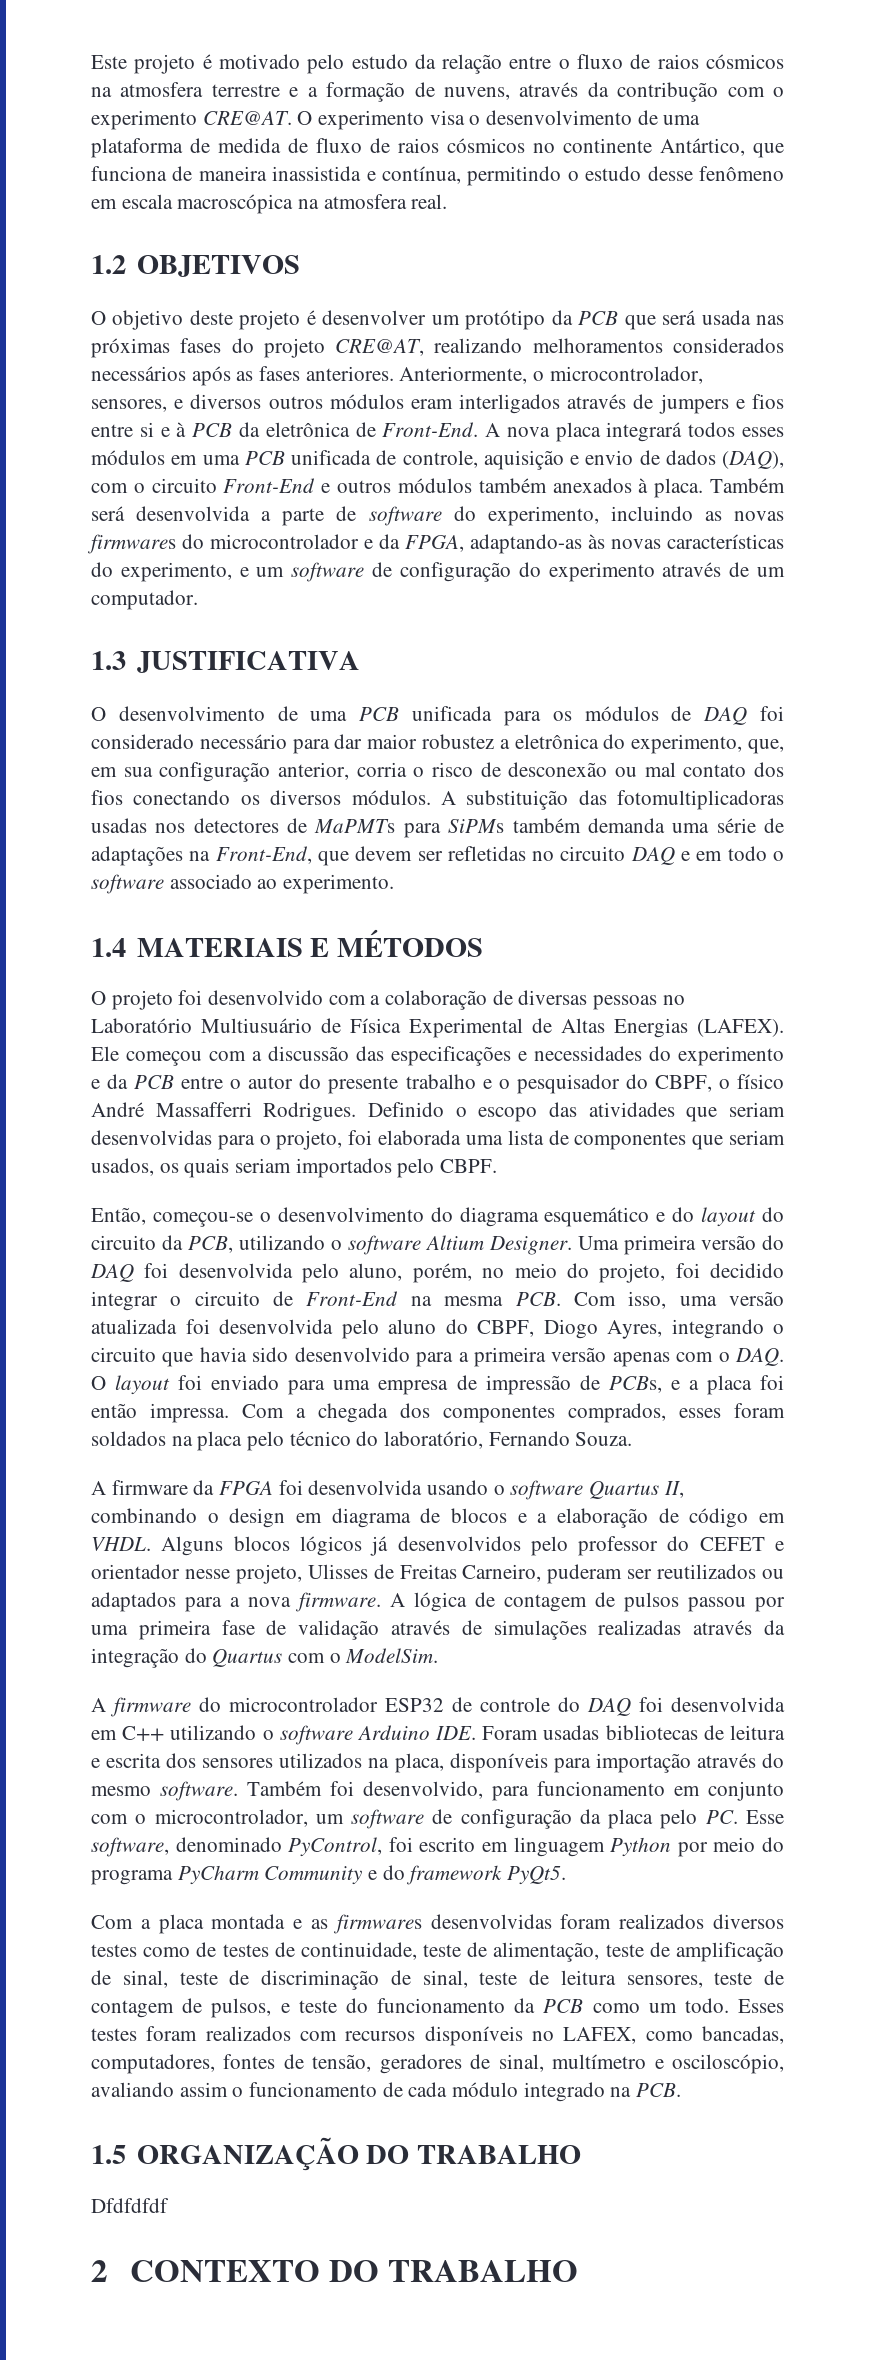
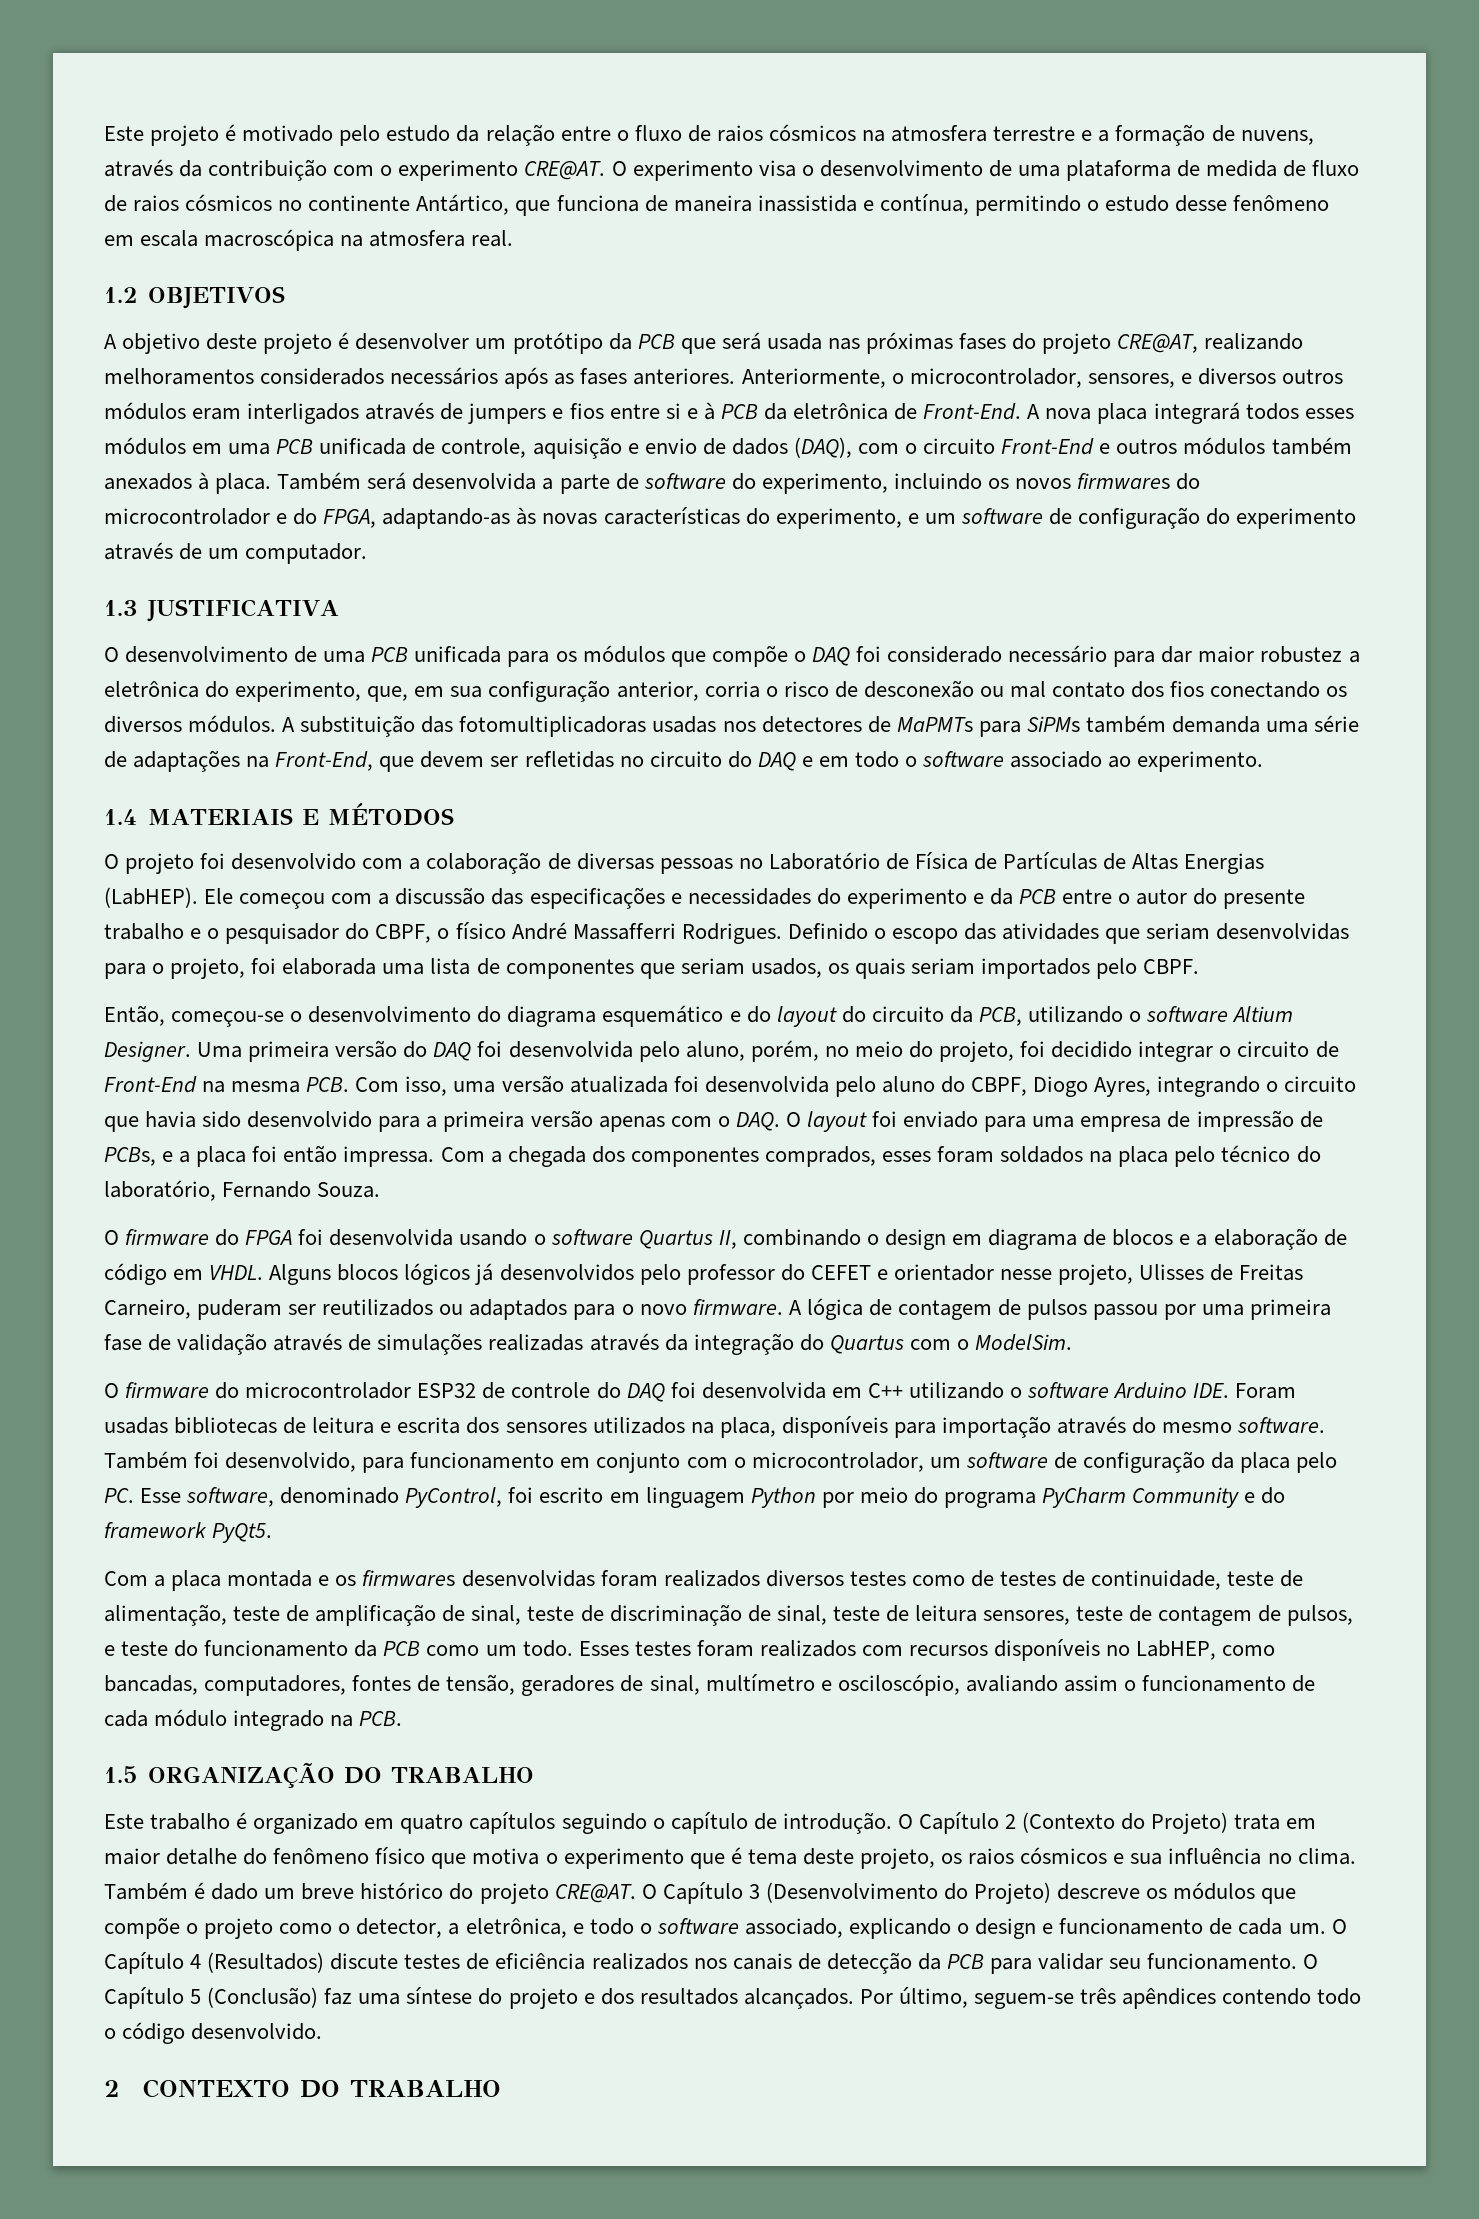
- Este projeto é motivado pelo estudo da relação entre o fluxo de raios cósmicos na atmosfera terrestre e a formação de nuvens, através da contribução com o experimento CRE@AT.
+ Este projeto é motivado pelo estudo da relação entre o fluxo de raios cósmicos na atmosfera terrestre e a formação de nuvens, através da contribuição com o experimento CRE@AT.
- O objetivo deste projeto é desenvolver um protótipo da PCB que será usada nas próximas fases do projeto CRE@AT, realizando melhoramentos considerados necessários após as fases anteriores.
+ A objetivo deste projeto é desenvolver um protótipo da PCB que será usada nas próximas fases do projeto CRE@AT, realizando melhoramentos considerados necessários após as fases anteriores.
- Também será desenvolvida a parte de software do experimento, incluindo as novas firmwares do microcontrolador e da FPGA, adaptando-as às novas características do experimento, e um software de configuração do experimento através de um computador.
+ Também será desenvolvida a parte de software do experimento, incluindo os novos firmwares do microcontrolador e do FPGA, adaptando-as às novas características do experimento, e um software de configuração do experimento através de um computador.
- O desenvolvimento de uma PCB unificada para os módulos de DAQ foi considerado necessário para dar maior robustez a eletrônica do experimento, que, em sua configuração anterior, corria o risco de desconexão ou mal contato dos fios conectando os diversos módulos.
+ O desenvolvimento de uma PCB unificada para os módulos que compõe o DAQ foi considerado necessário para dar maior robustez a eletrônica do experimento, que, em sua configuração anterior, corria o risco de desconexão ou mal contato dos fios conectando os diversos módulos.
- A substituição das fotomultiplicadoras usadas nos detectores de MaPMTs para SiPMs também demanda uma série de adaptações na Front-End, que devem ser refletidas no circuito DAQ e em todo o software associado ao experimento.
+ A substituição das fotomultiplicadoras usadas nos detectores de MaPMTs para SiPMs também demanda uma série de adaptações na Front-End, que devem ser refletidas no circuito do DAQ e em todo o software associado ao experimento.
- O projeto foi desenvolvido com a colaboração de diversas pessoas no Laboratório Multiusuário de Física Experimental de Altas Energias (LAFEX).
+ O projeto foi desenvolvido com a colaboração de diversas pessoas no Laboratório de Física de Partículas de Altas Energias (LabHEP).
- A firmware da FPGA foi desenvolvida usando o software Quartus II, combinando o design em diagrama de blocos e a elaboração de código em VHDL.
+ O firmware do FPGA foi desenvolvida usando o software Quartus II, combinando o design em diagrama de blocos e a elaboração de código em VHDL.
- Alguns blocos lógicos já desenvolvidos pelo professor do CEFET e orientador nesse projeto, Ulisses de Freitas Carneiro, puderam ser reutilizados ou adaptados para a nova firmware.
+ Alguns blocos lógicos já desenvolvidos pelo professor do CEFET e orientador nesse projeto, Ulisses de Freitas Carneiro, puderam ser reutilizados ou adaptados para o novo firmware.
- A firmware do microcontrolador ESP32 de controle do DAQ foi desenvolvida em C++ utilizando o software Arduino IDE. Foram usadas bibliotecas de leitura e escrita dos sensores utilizados na placa, disponíveis para importação através do mesmo software.
+ O firmware do microcontrolador ESP32 de controle do DAQ foi desenvolvida em C++ utilizando o software Arduino IDE. Foram usadas bibliotecas de leitura e escrita dos sensores utilizados na placa, disponíveis para importação através do mesmo software.
- Com a placa montada e as firmwares desenvolvidas foram realizados diversos testes como de testes de continuidade, teste de alimentação, teste de amplificação de sinal, teste de discriminação de sinal, teste de leitura sensores, teste de contagem de pulsos, e teste do funcionamento da PCB como um todo.
+ Com a placa montada e os firmwares desenvolvidas foram realizados diversos testes como de testes de continuidade, teste de alimentação, teste de amplificação de sinal, teste de discriminação de sinal, teste de leitura sensores, teste de contagem de pulsos, e teste do funcionamento da PCB como um todo.
- Esses testes foram realizados com recursos disponíveis no LAFEX, como bancadas, computadores, fontes de tensão, geradores de sinal, multímetro e osciloscópio, avaliando assim o funcionamento de cada módulo integrado na PCB.
+ Esses testes foram realizados com recursos disponíveis no LabHEP, como bancadas, computadores, fontes de tensão, geradores de sinal, multímetro e osciloscópio, avaliando assim o funcionamento de cada módulo integrado na PCB.
- Dfdfdfdf
+ Este trabalho é organizado em quatro capítulos seguindo o capítulo de introdução. O Capítulo 2 (Contexto do Projeto) trata em maior detalhe do fenômeno físico que motiva o experimento que é tema deste projeto, os raios cósmicos e sua influência no clima. Também é dado um breve histórico do projeto CRE@AT. O Capítulo 3 (Desenvolvimento do Projeto) descreve os módulos que compõe o projeto como o detector, a eletrônica, e todo o software associado, explicando o design e funcionamento de cada um. O Capítulo 4 (Resultados) discute testes de eficiência realizados nos canais de detecção da PCB para validar seu funcionamento. O Capítulo 5 (Conclusão) faz uma síntese do projeto e dos resultados alcançados. Por último, seguem-se três apêndices contendo todo o código desenvolvido.

